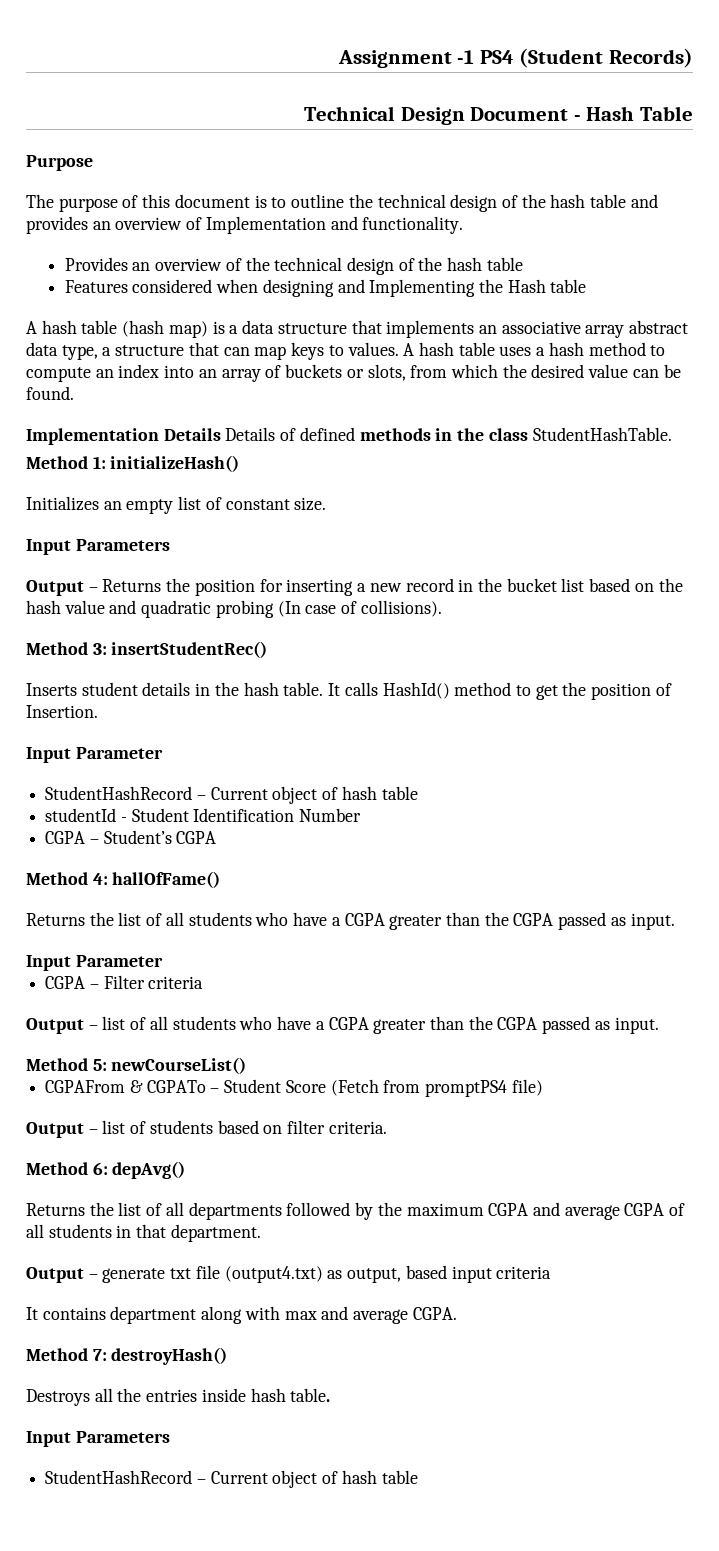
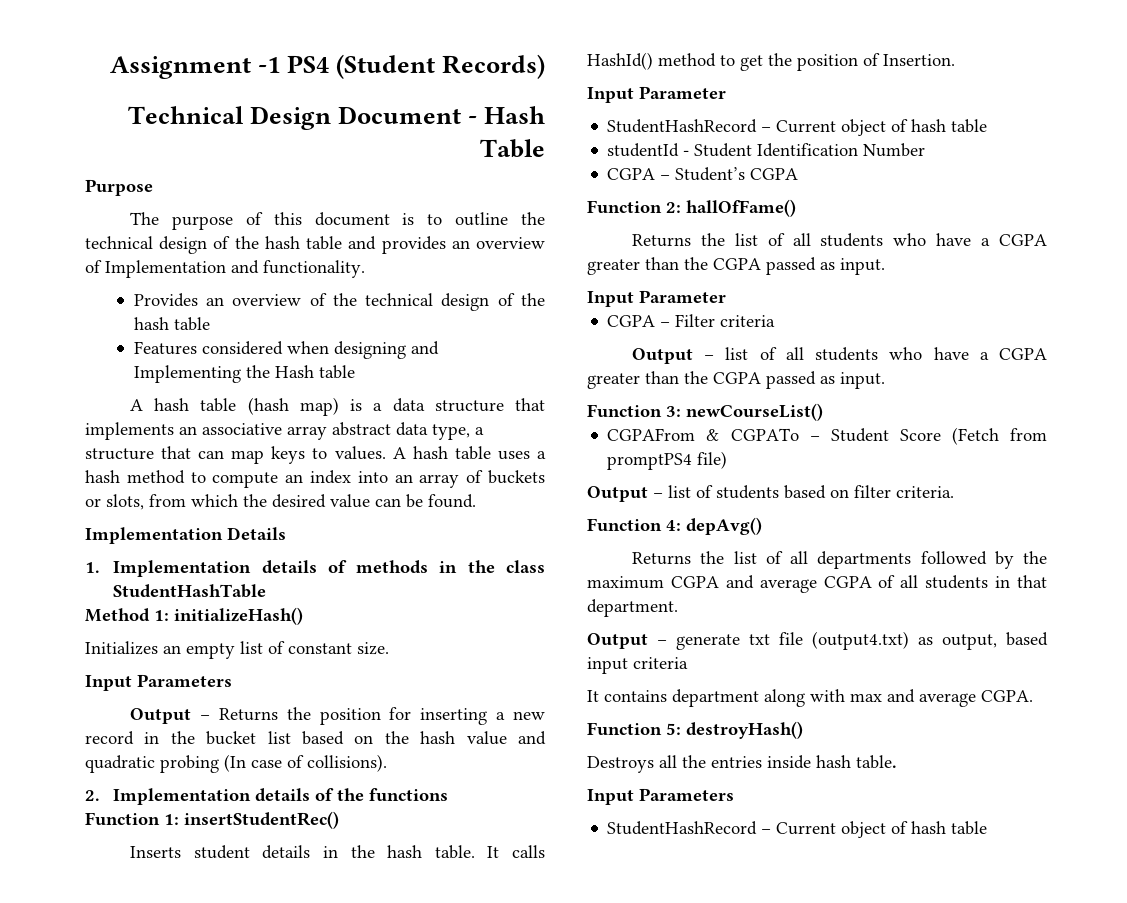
- Implementation Details Details of defined methods in the class StudentHashTable.
+ Implementation Details
+ 1. Implementation details of methods in the class StudentHashTable
- Method 3: insertStudentRec()
+ 2. Implementation details of the functions
+ Function 1: insertStudentRec()
- Method 4: hallOfFame()
+ Function 2: hallOfFame()
- Method 5: newCourseList()
+ Function 3: newCourseList()
- Method 6: depAvg()
+ Function 4: depAvg()
- Method 7: destroyHash()
+ Function 5: destroyHash()

